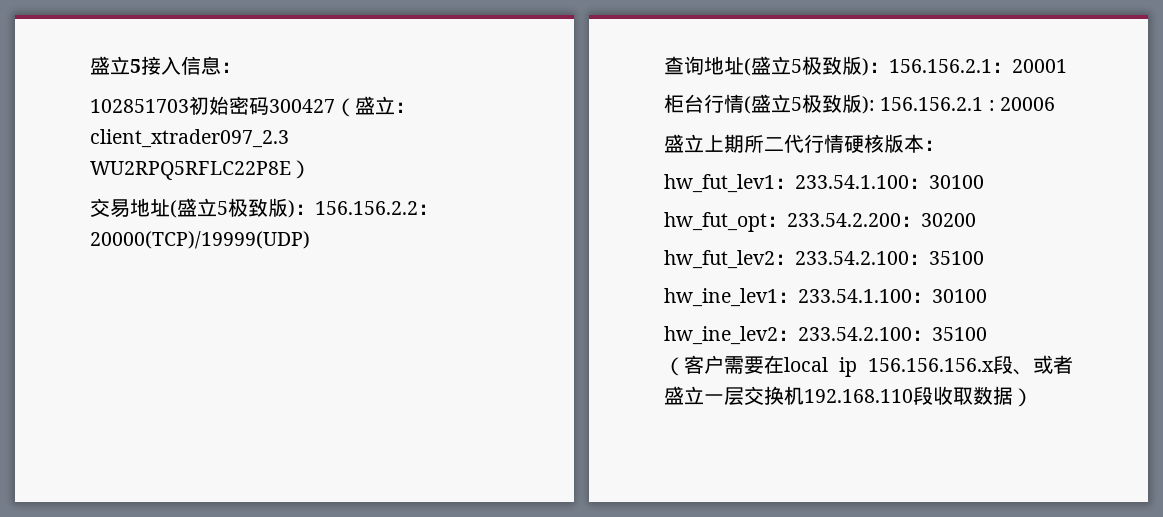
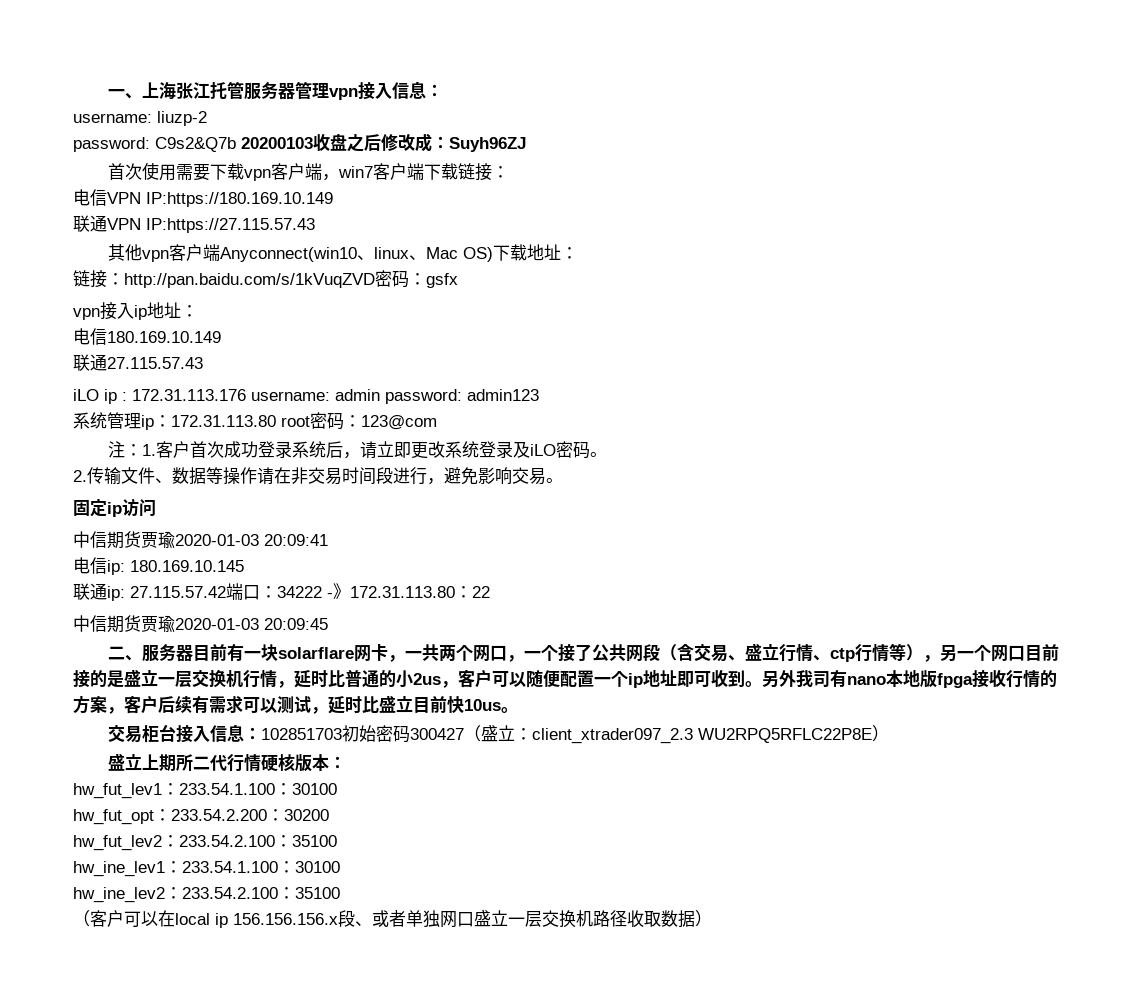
- 盛立5接入信息：
- 102851703初始密码300427（盛立：client_xtrader097_2.3 WU2RPQ5RFLC22P8E）
+ 一、上海张江托管服务器管理vpn接入信息：
+ username: liuzp-2
+ password: C9s2&Q7b 20200103收盘之后修改成：Suyh96ZJ
+ 首次使用需要下载vpn客户端，win7客户端下载链接：
+ 电信VPN IP:https://180.169.10.149
+ 联通VPN IP:https://27.115.57.43
+ 其他vpn客户端Anyconnect(win10、linux、Mac OS)下载地址：
+ 链接：http://pan.baidu.com/s/1kVuqZVD密码：gsfx
+ vpn接入ip地址：
+ 电信180.169.10.149
+ 联通27.115.57.43
+ iLO ip : 172.31.113.176 username: admin password: admin123
+ 系统管理ip：172.31.113.80 root密码：123@com
+ 注：1.客户首次成功登录系统后，请立即更改系统登录及iLO密码。
+ 2.传输文件、数据等操作请在非交易时间段进行，避免影响交易。
+ 固定ip访问
+ 中信期货贾瑜2020-01-03 20:09:41
+ 电信ip: 180.169.10.145
+ 联通ip: 27.115.57.42端口：34222 -》172.31.113.80：22
+ 中信期货贾瑜2020-01-03 20:09:45
+ 二、服务器目前有一块solarflare网卡，一共两个网口，一个接了公共网段（含交易、盛立行情、ctp行情等），另一个网口目前接的是盛立一层交换机行情，延时比普通的小2us，客户可以随便配置一个ip地址即可收到。另外我司有nano本地版fpga接收行情的方案，客户后续有需求可以测试，延时比盛立目前快10us。
+ 交易柜台接入信息：102851703初始密码300427（盛立：client_xtrader097_2.3 WU2RPQ5RFLC22P8E）
- 交易地址(盛立5极致版)：156.156.2.2：20000(TCP)/19999(UDP)
- 查询地址(盛立5极致版)：156.156.2.1：20001
- 柜台行情(盛立5极致版): 156.156.2.1 : 20006
- （客户需要在local ip 156.156.156.x段、或者盛立一层交换机192.168.110段收取数据）
+ （客户可以在local ip 156.156.156.x段、或者单独网口盛立一层交换机路径收取数据）

